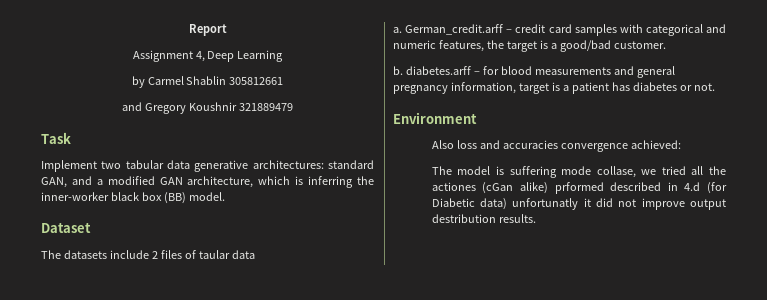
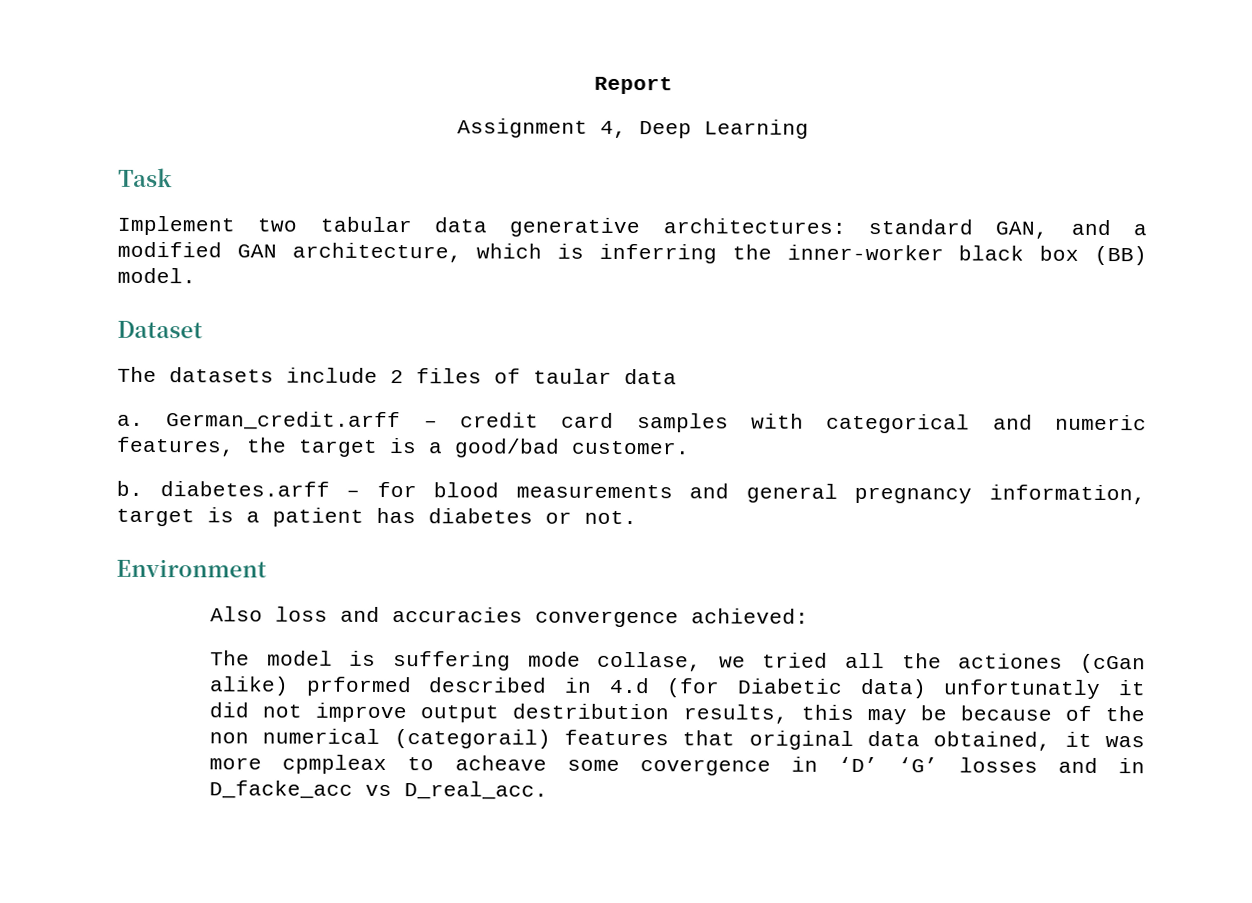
- by Carmel Shablin 305812661
- and Gregory Koushnir 321889479
- The model is suffering mode collase, we tried all the actiones (cGan alike) prformed described in 4.d (for Diabetic data) unfortunatly it did not improve output destribution results.
+ The model is suffering mode collase, we tried all the actiones (cGan alike) prformed described in 4.d (for Diabetic data) unfortunatly it did not improve output destribution results, this may be because of the non numerical (categorail) features that original data obtained, it was more cpmpleax to acheave some covergence in ‘D’ ‘G’ losses and in D_facke_acc vs D_real_acc.

